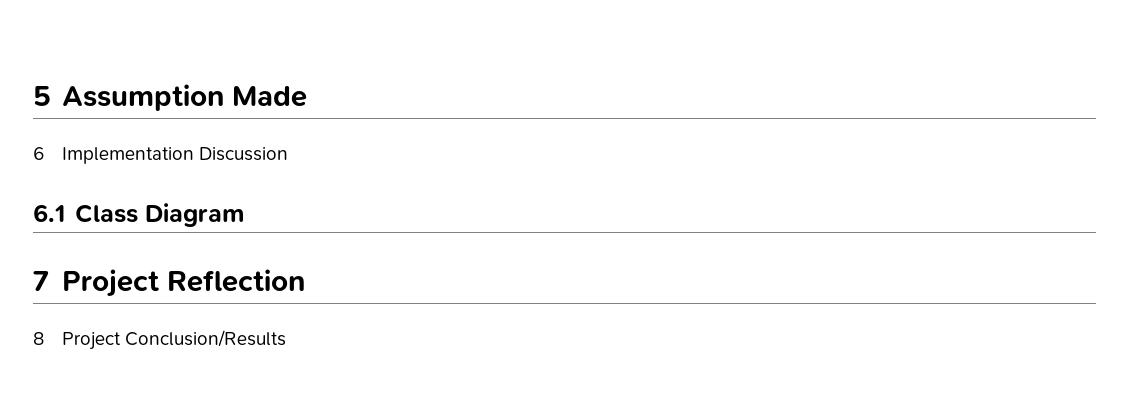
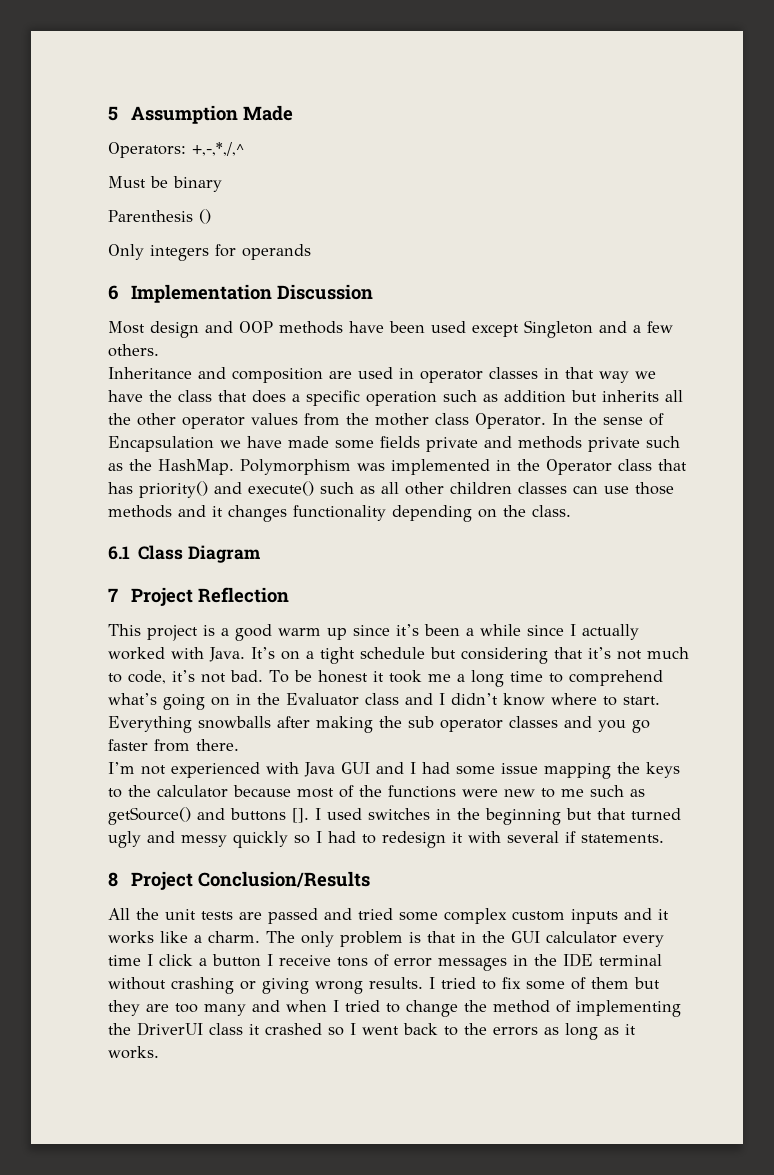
+ Operators: +,-,*,/,^
+ Must be binary
+ Parenthesis ()
+ Only integers for operands
  6 Implementation Discussion
+ Most design and OOP methods have been used except Singleton and a few others.
+ Inheritance and composition are used in operator classes in that way we have the class that does a specific operation such as addition but inherits all the other operator values from the mother class Operator. In the sense of Encapsulation we have made some fields private and methods private such as the HashMap. Polymorphism was implemented in the Operator class that has priority() and execute() such as all other children classes can use those methods and it changes functionality depending on the class.
+ This project is a good warm up since it’s been a while since I actually worked with Java. It’s on a tight schedule but considering that it’s not much to code, it’s not bad. To be honest it took me a long time to comprehend what’s going on in the Evaluator class and I didn’t know where to start. Everything snowballs after making the sub operator classes and you go faster from there.
+ I’m not experienced with Java GUI and I had some issue mapping the keys to the calculator because most of the functions were new to me such as getSource() and buttons []. I used switches in the beginning but that turned ugly and messy quickly so I had to redesign it with several if statements.
  8 Project Conclusion/Results
+ All the unit tests are passed and tried some complex custom inputs and it works like a charm. The only problem is that in the GUI calculator every time I click a button I receive tons of error messages in the IDE terminal without crashing or giving wrong results. I tried to fix some of them but they are too many and when I tried to change the method of implementing the DriverUI class it crashed so I went back to the errors as long as it works.

